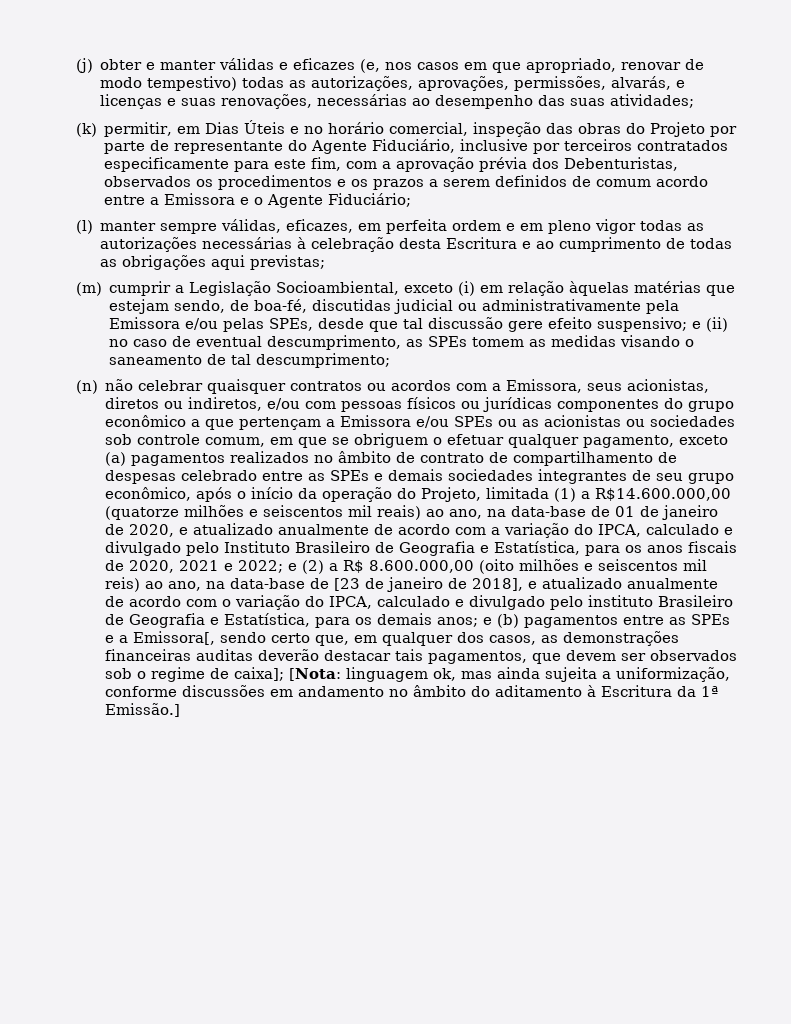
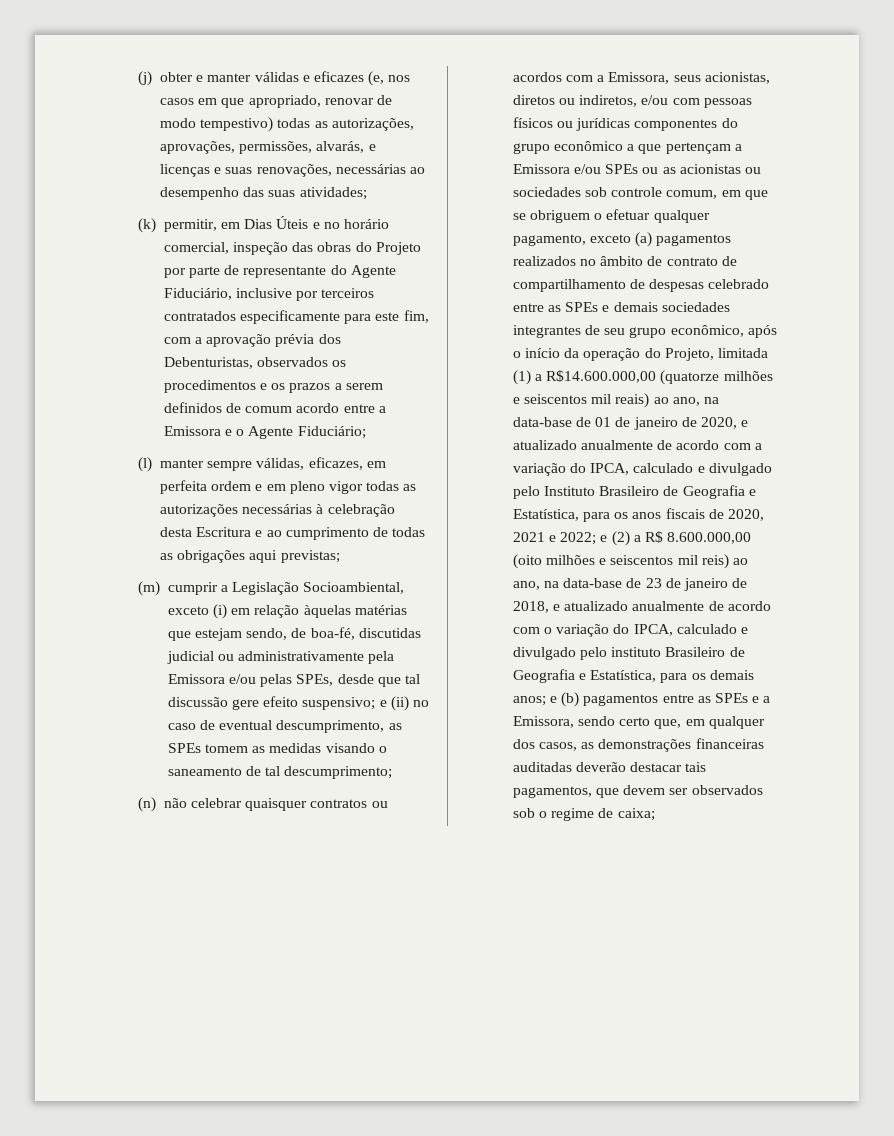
- e (2) a R$ 8.600.000,00 (oito milhões e seiscentos mil reis) ao ano, na data-base de [23 de janeiro de 2018], e atualizado anualmente de acordo com o variação do IPCA, calculado e divulgado pelo instituto Brasileiro de Geografia e Estatística, para os demais anos;
+ e (2) a R$ 8.600.000,00 (oito milhões e seiscentos mil reis) ao ano, na data-base de 23 de janeiro de 2018, e atualizado anualmente de acordo com o variação do IPCA, calculado e divulgado pelo instituto Brasileiro de Geografia e Estatística, para os demais anos;
- e (b) pagamentos entre as SPEs e a Emissora[, sendo certo que, em qualquer dos casos, as demonstrações financeiras auditas deverão destacar tais pagamentos, que devem ser observados sob o regime de caixa]; [Nota: linguagem ok, mas ainda sujeita a uniformização, conforme discussões em andamento no âmbito do aditamento à Escritura da 1ª Emissão.]
+ e (b) pagamentos entre as SPEs e a Emissora, sendo certo que, em qualquer dos casos, as demonstrações financeiras auditadas deverão destacar tais pagamentos, que devem ser observados sob o regime de caixa;

